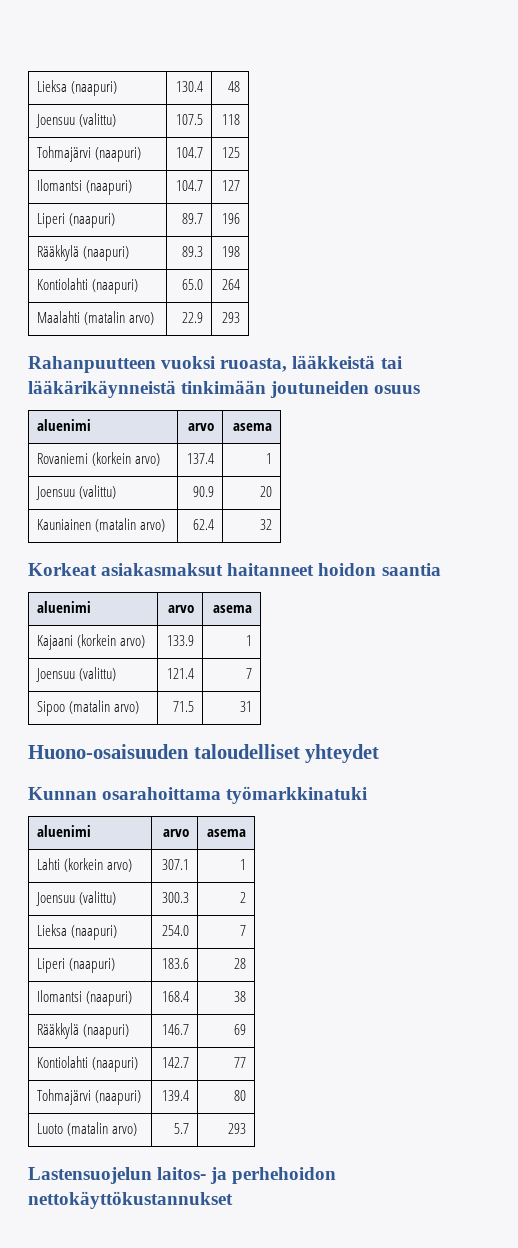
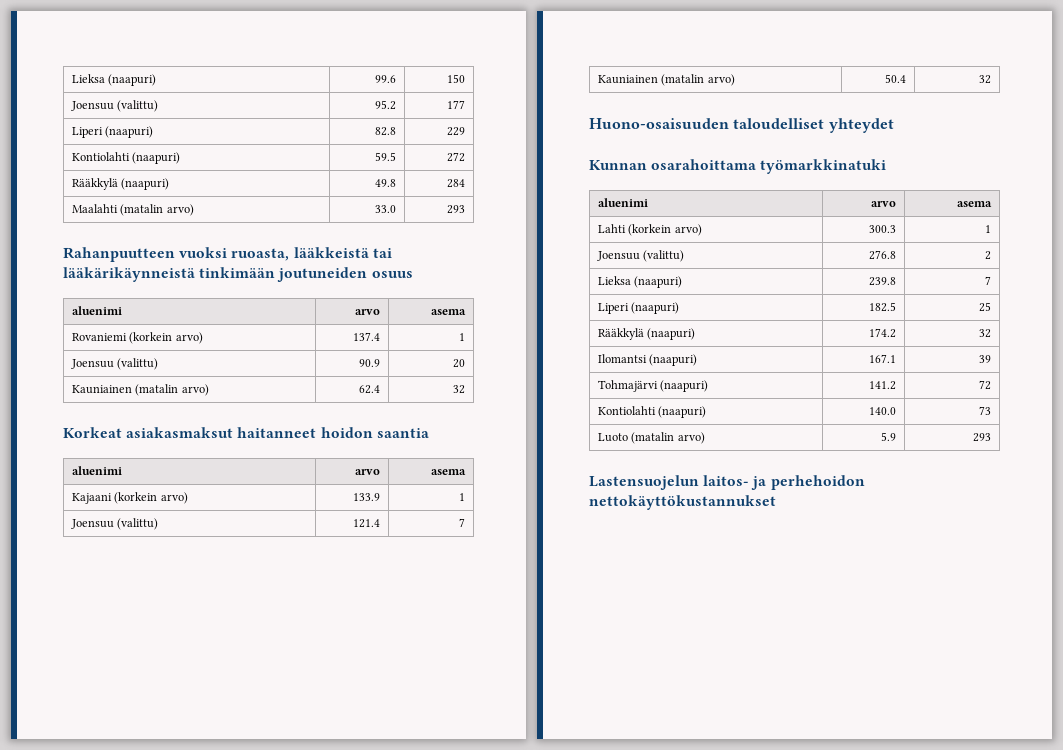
- Lieksa (naapuri) | 130.4 | 48
- Joensuu (valittu) | 107.5 | 118
- Tohmajärvi (naapuri) | 104.7 | 125
- Ilomantsi (naapuri) | 104.7 | 127
- Liperi (naapuri) | 89.7 | 196
- Rääkkylä (naapuri) | 89.3 | 198
- Kontiolahti (naapuri) | 65.0 | 264
+ Lieksa (naapuri) | 99.6 | 150
+ Joensuu (valittu) | 95.2 | 177
+ Liperi (naapuri) | 82.8 | 229
+ Kontiolahti (naapuri) | 59.5 | 272
+ Rääkkylä (naapuri) | 49.8 | 284
- Maalahti (matalin arvo) | 22.9 | 293
+ Maalahti (matalin arvo) | 33.0 | 293
- Sipoo (matalin arvo) | 71.5 | 31
+ Kauniainen (matalin arvo) | 50.4 | 32
- Lahti (korkein arvo) | 307.1 | 1
- Joensuu (valittu) | 300.3 | 2
+ Lahti (korkein arvo) | 300.3 | 1
+ Joensuu (valittu) | 276.8 | 2
- Lieksa (naapuri) | 254.0 | 7
+ Lieksa (naapuri) | 239.8 | 7
- Liperi (naapuri) | 183.6 | 28
- Ilomantsi (naapuri) | 168.4 | 38
- Rääkkylä (naapuri) | 146.7 | 69
- Kontiolahti (naapuri) | 142.7 | 77
- Tohmajärvi (naapuri) | 139.4 | 80
+ Liperi (naapuri) | 182.5 | 25
+ Rääkkylä (naapuri) | 174.2 | 32
+ Ilomantsi (naapuri) | 167.1 | 39
+ Tohmajärvi (naapuri) | 141.2 | 72
+ Kontiolahti (naapuri) | 140.0 | 73
- Luoto (matalin arvo) | 5.7 | 293
+ Luoto (matalin arvo) | 5.9 | 293

